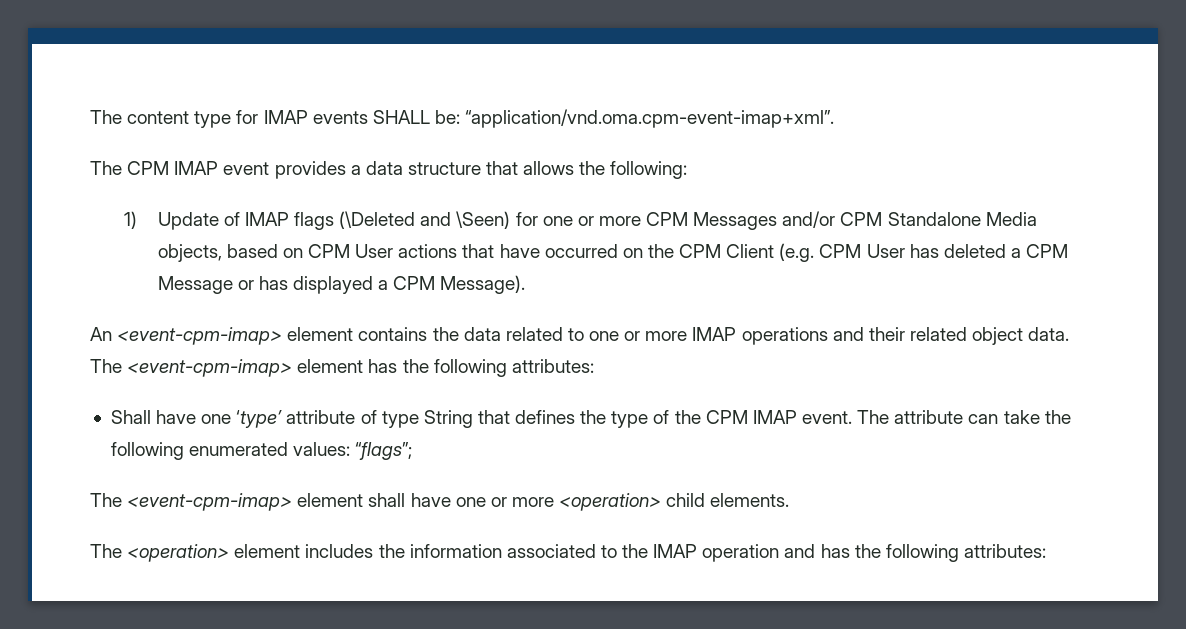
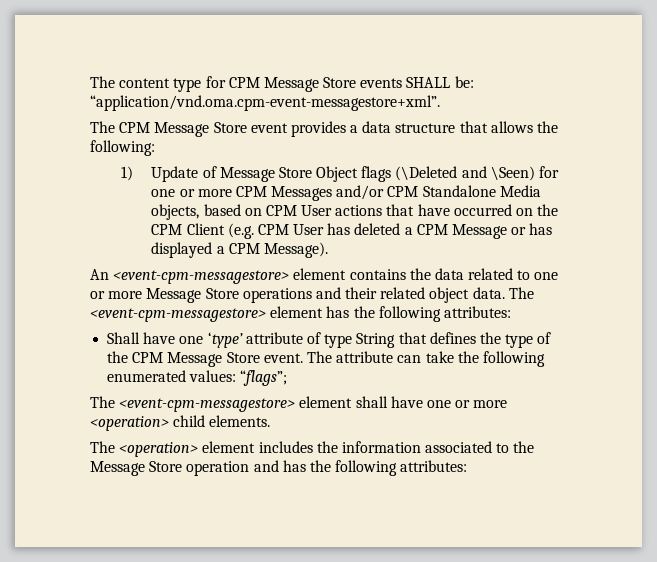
- The content type for IMAP events SHALL be: “application/vnd.oma.cpm-event-imap+xml”.
+ The content type for CPM Message Store events SHALL be: “application/vnd.oma.cpm-event-messagestore+xml”.
- The CPM IMAP event provides a data structure that allows the following:
+ The CPM Message Store event provides a data structure that allows the following:
- 1) Update of IMAP flags (\Deleted and \Seen) for one or more CPM Messages and/or CPM Standalone Media objects, based on CPM User actions that have occurred on the CPM Client (e.g. CPM User has deleted a CPM Message or has displayed a CPM Message).
+ 1) Update of Message Store Object flags (\Deleted and \Seen) for one or more CPM Messages and/or CPM Standalone Media objects, based on CPM User actions that have occurred on the CPM Client (e.g. CPM User has deleted a CPM Message or has displayed a CPM Message).
- An <event-cpm-imap> element contains the data related to one or more IMAP operations and their related object data.
+ An <event-cpm-messagestore> element contains the data related to one or more Message Store operations and their related object data.
- The <event-cpm-imap> element has the following attributes:
+ The <event-cpm-messagestore> element has the following attributes:
- Shall have one ‘type’ attribute of type String that defines the type of the CPM IMAP event.
+ Shall have one ‘type’ attribute of type String that defines the type of the CPM Message Store event.
- The <event-cpm-imap> element shall have one or more <operation> child elements.
+ The <event-cpm-messagestore> element shall have one or more <operation> child elements.
- The <operation> element includes the information associated to the IMAP operation and has the following attributes:
+ The <operation> element includes the information associated to the Message Store operation and has the following attributes:

